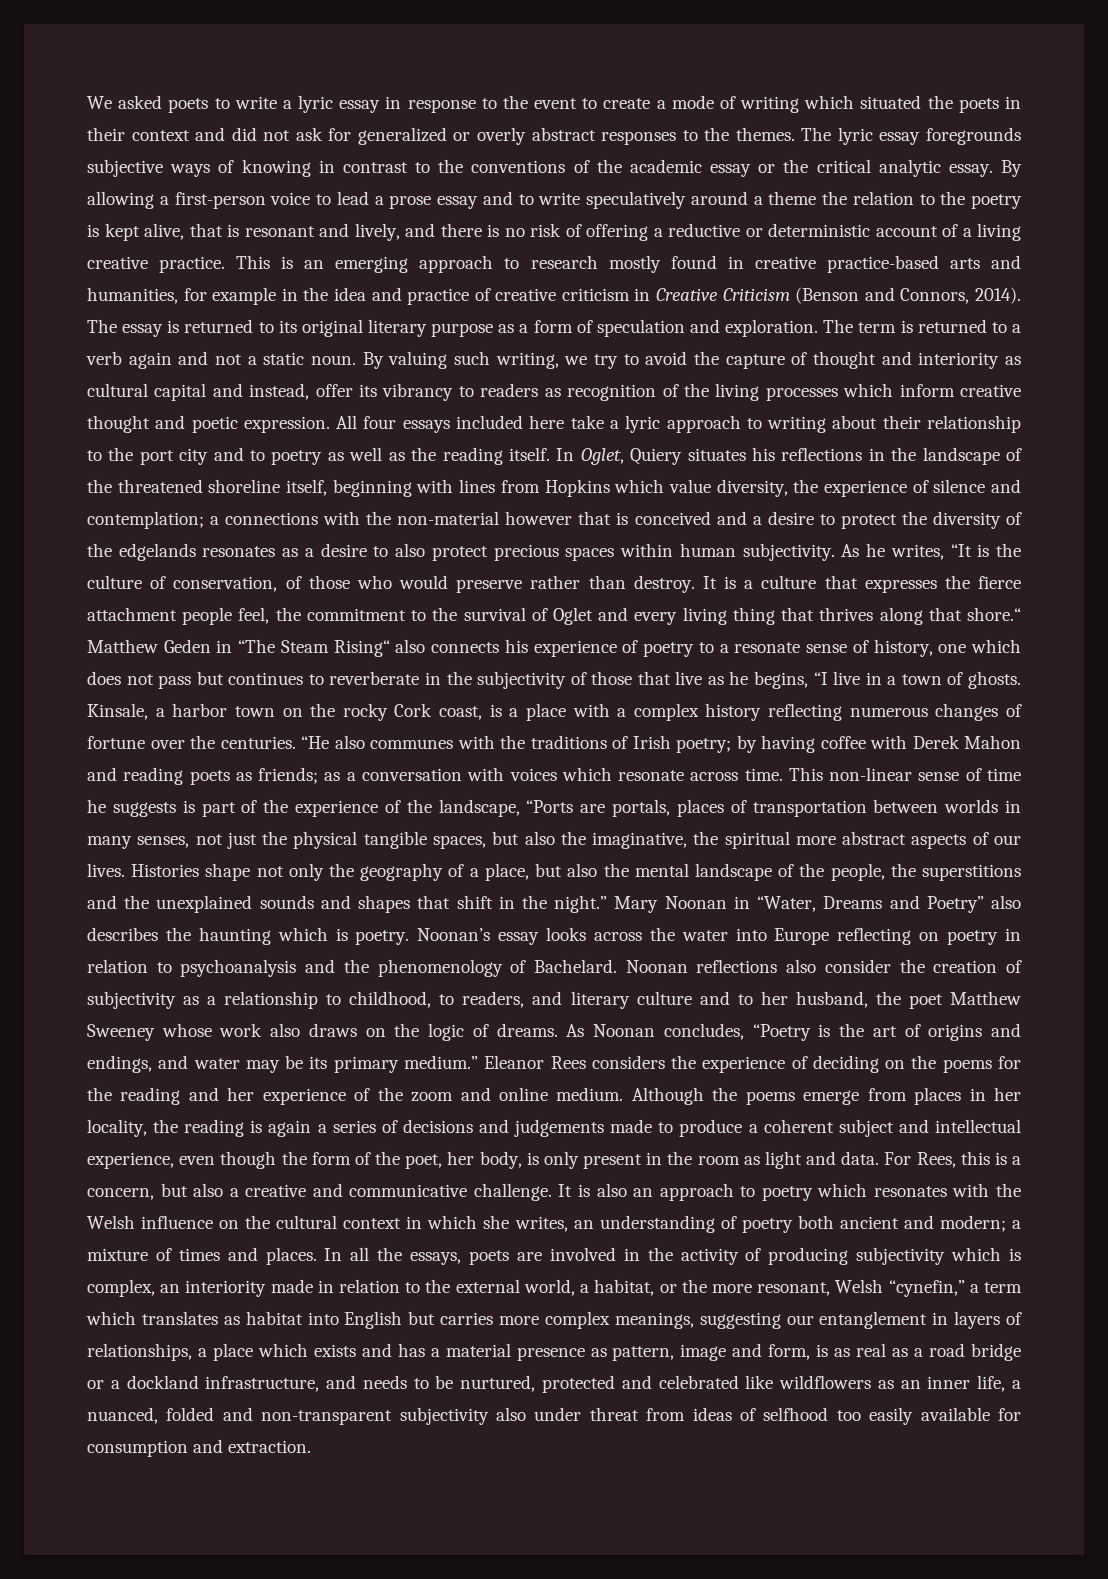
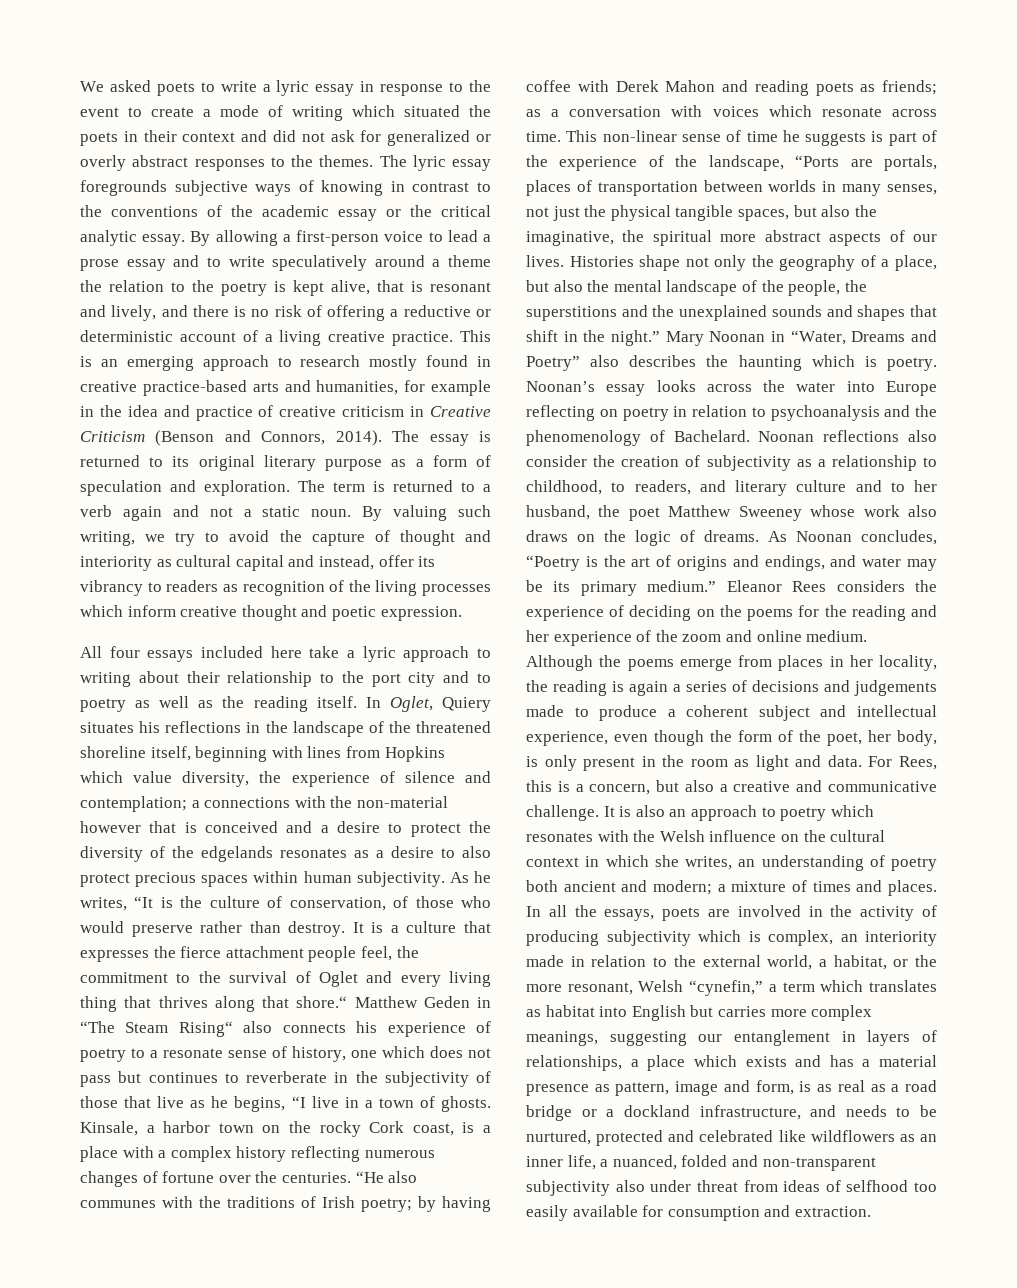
- By valuing such writing, we try to avoid the capture of thought and interiority as cultural capital and instead, offer its vibrancy to readers as recognition of the living processes which inform creative thought and poetic expression. All four essays included here take a lyric approach to writing about their relationship to the port city and to poetry as well as the reading itself.
+ By valuing such writing, we try to avoid the capture of thought and interiority as cultural capital and instead, offer its vibrancy to readers as recognition of the living processes which inform creative thought and poetic expression.
+ All four essays included here take a lyric approach to writing about their relationship to the port city and to poetry as well as the reading itself.

